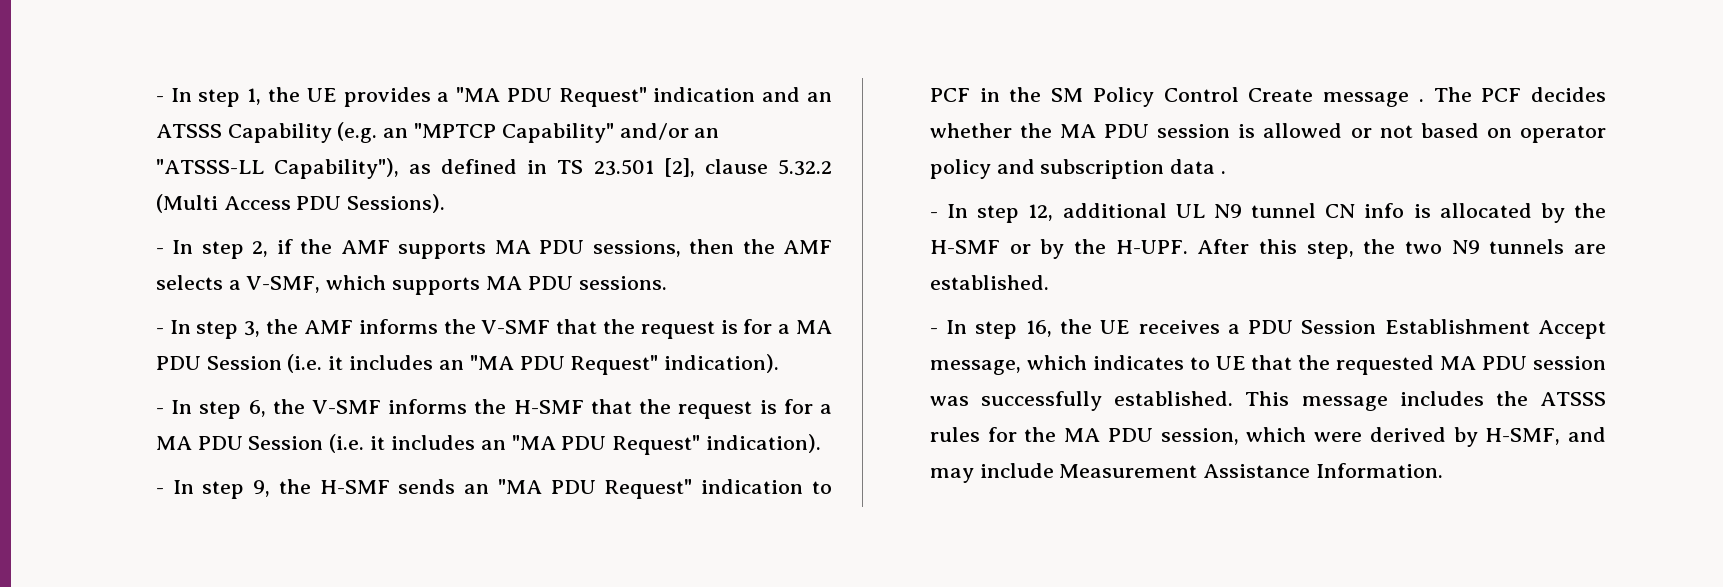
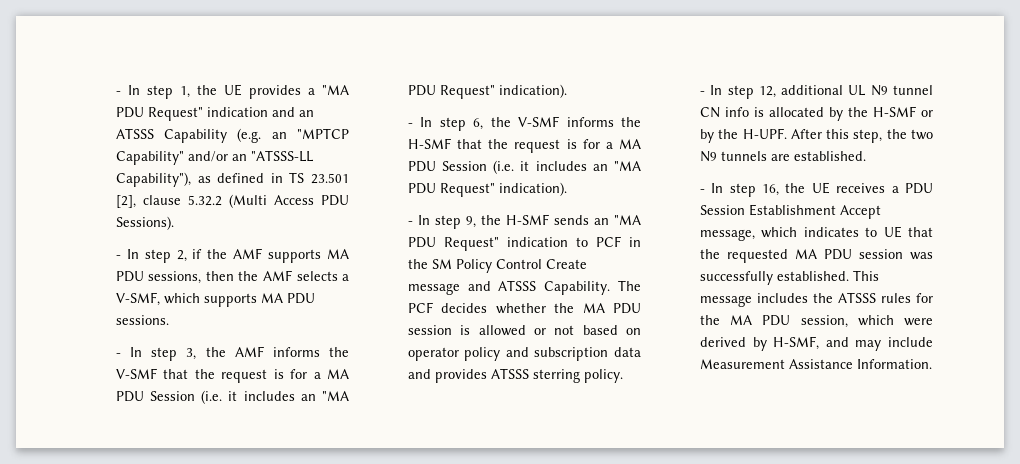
- - In step 9, the H-SMF sends an "MA PDU Request" indication to PCF in the SM Policy Control Create message .
+ - In step 9, the H-SMF sends an "MA PDU Request" indication to PCF in the SM Policy Control Create message and ATSSS Capability.
- The PCF decides whether the MA PDU session is allowed or not based on operator policy and subscription data .
+ The PCF decides whether the MA PDU session is allowed or not based on operator policy and subscription data and provides ATSSS sterring policy.

